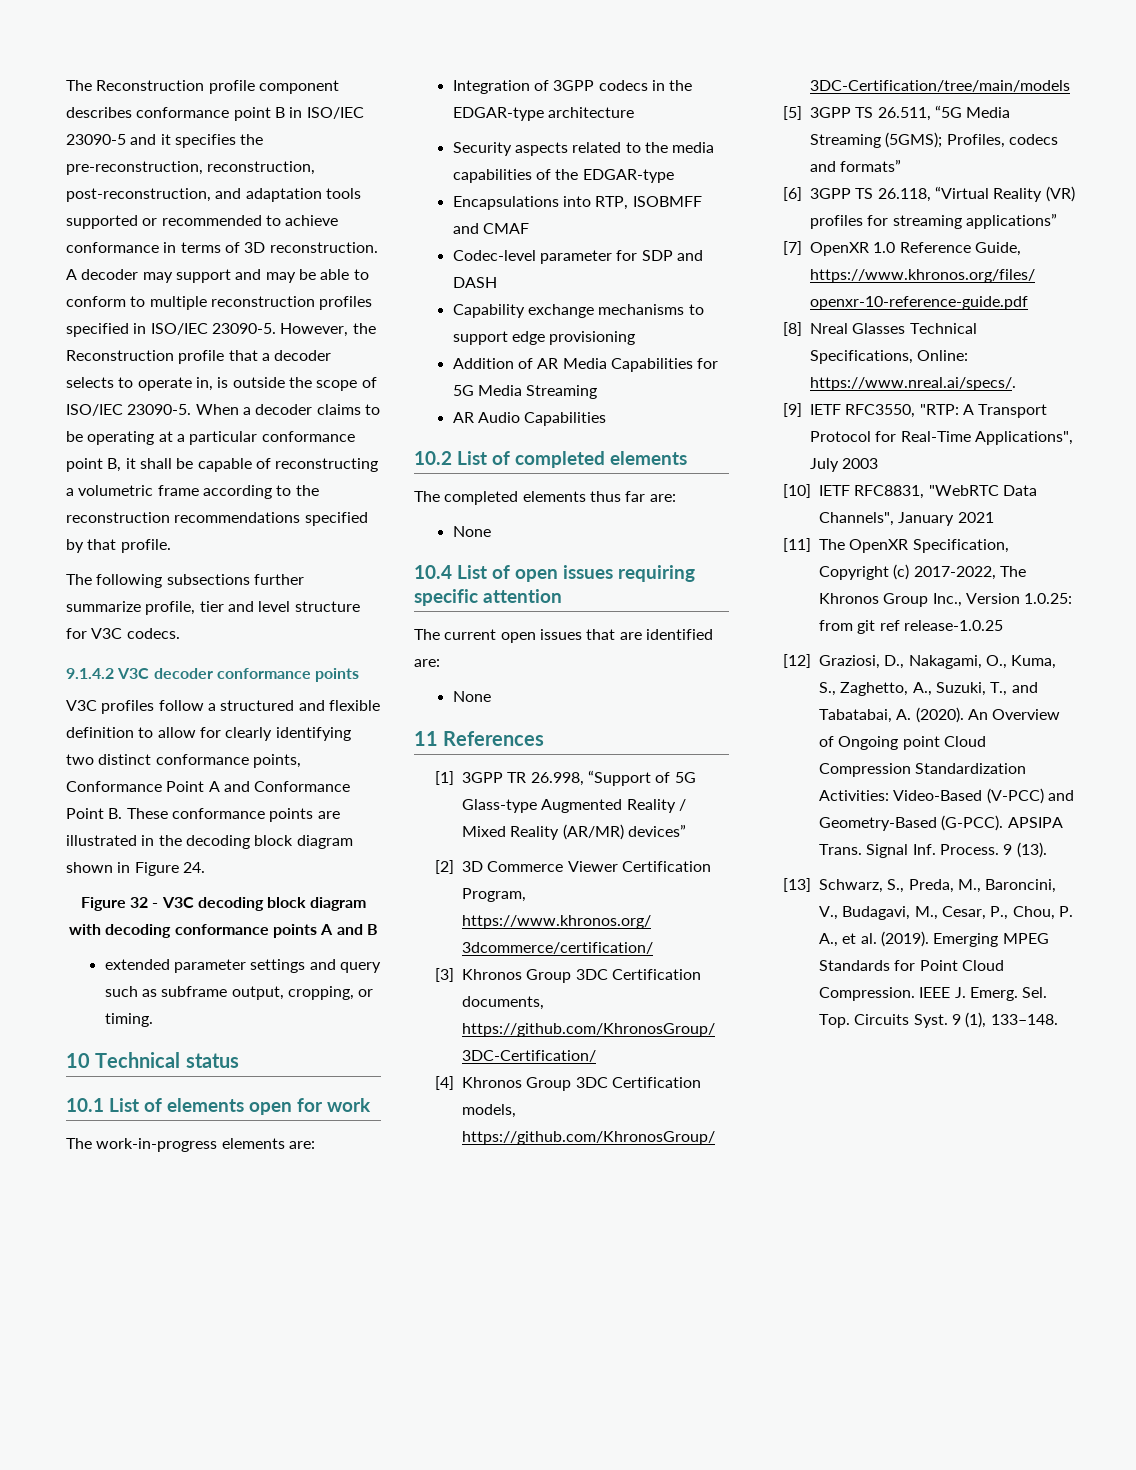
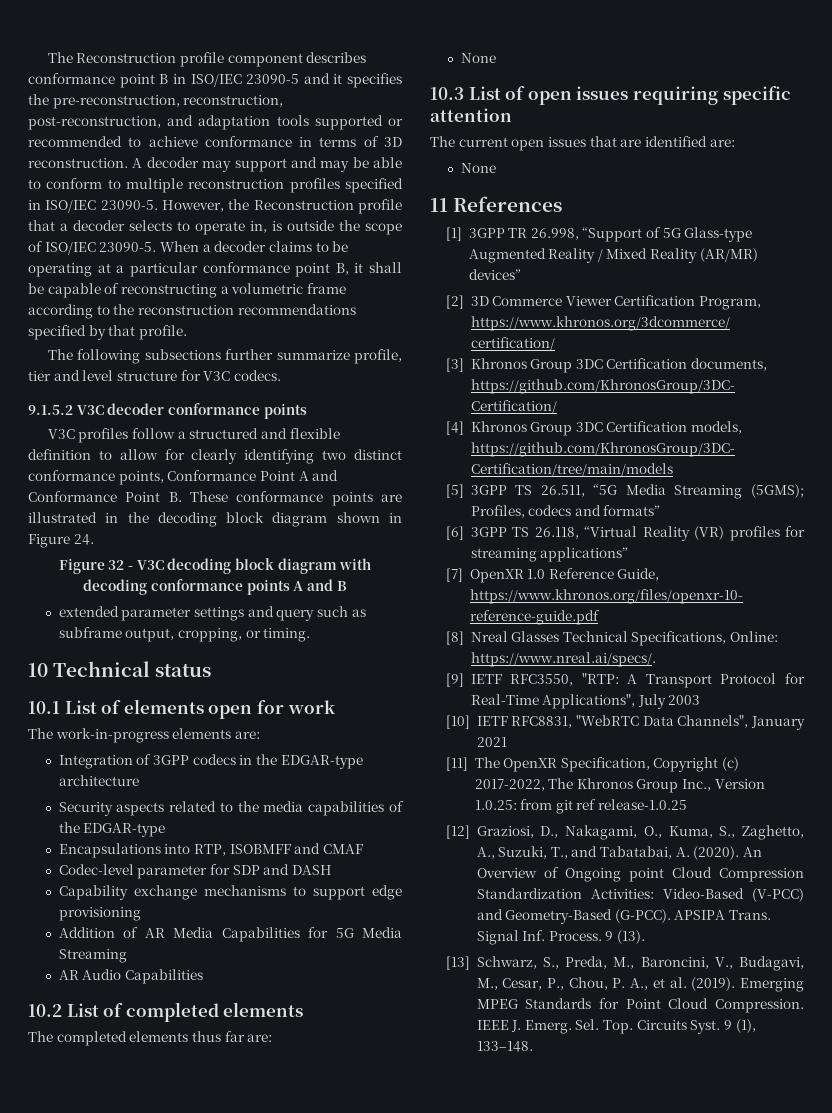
- 9.1.4.2 V3C decoder conformance points
+ 9.1.5.2 V3C decoder conformance points
- 10.4 List of open issues requiring specific attention
+ 10.3 List of open issues requiring specific attention

